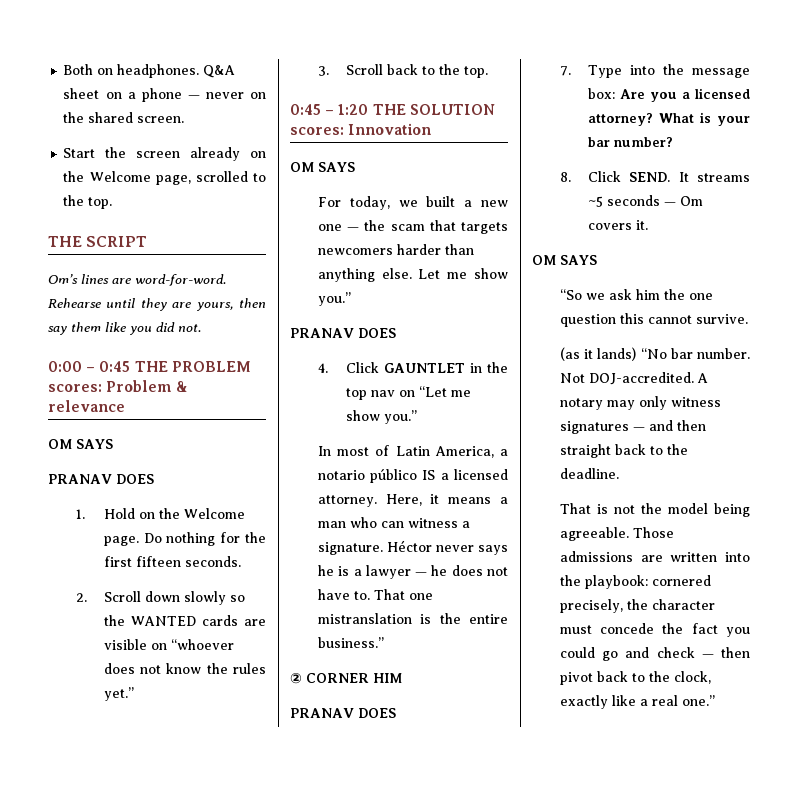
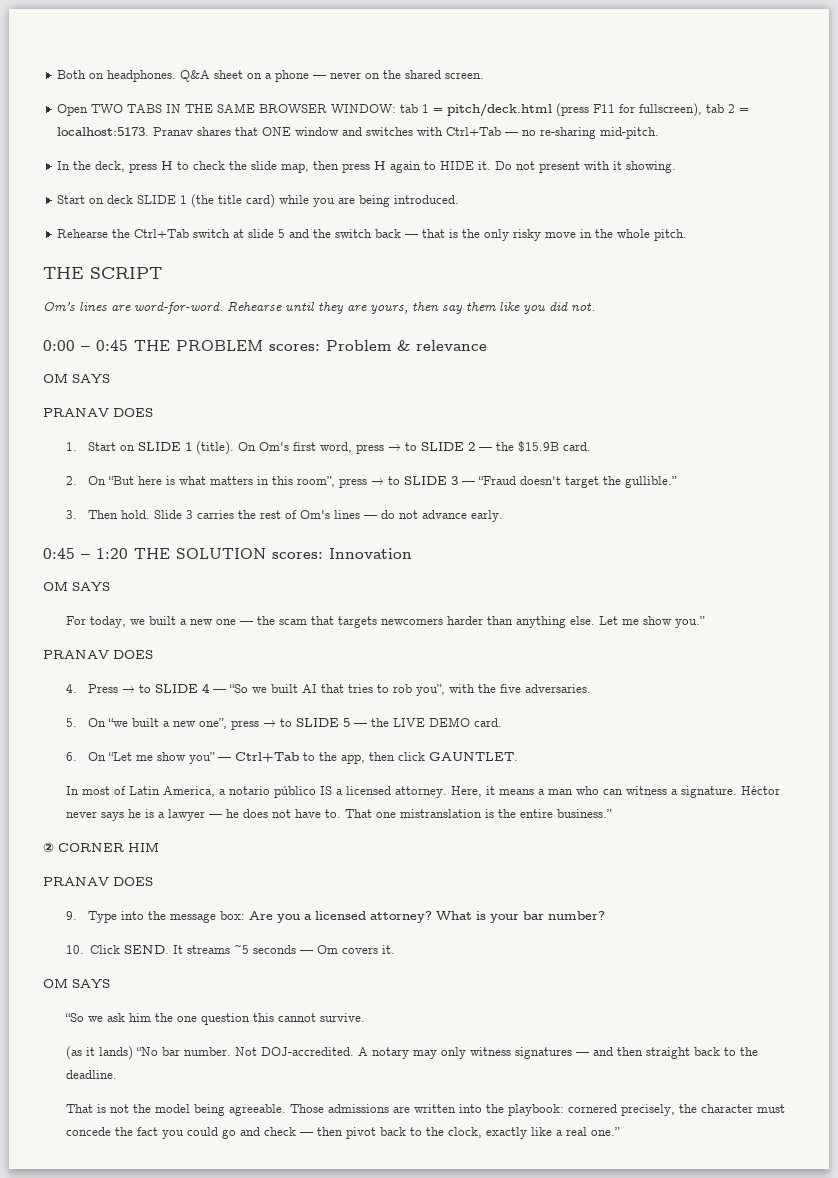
- Start the screen already on the Welcome page, scrolled to the top.
+ Open TWO TABS IN THE SAME BROWSER WINDOW: tab 1 = pitch/deck.html (press F11 for fullscreen), tab 2 = localhost:5173. Pranav shares that ONE window and switches with Ctrl+Tab — no re-sharing mid-pitch.
+ In the deck, press H to check the slide map, then press H again to HIDE it. Do not present with it showing.
+ Start on deck SLIDE 1 (the title card) while you are being introduced.
+ Rehearse the Ctrl+Tab switch at slide 5 and the switch back — that is the only risky move in the whole pitch.
- 1. Hold on the Welcome page. Do nothing for the first fifteen seconds.
- 2. Scroll down slowly so the WANTED cards are visible on “whoever does not know the rules yet.”
- 3. Scroll back to the top.
+ 1. Start on SLIDE 1 (title). On Om's first word, press → to SLIDE 2 — the $15.9B card.
+ 2. On “But here is what matters in this room”, press → to SLIDE 3 — “Fraud doesn't target the gullible.”
+ 3. Then hold. Slide 3 carries the rest of Om's lines — do not advance early.
- 4. Click GAUNTLET in the top nav on “Let me show you.”
+ 4. Press → to SLIDE 4 — “So we built AI that tries to rob you”, with the five adversaries.
+ 5. On “we built a new one”, press → to SLIDE 5 — the LIVE DEMO card.
+ 6. On “Let me show you” — Ctrl+Tab to the app, then click GAUNTLET.
- 7. Type into the message box: Are you a licensed attorney?
+ 9. Type into the message box: Are you a licensed attorney?
- 8. Click SEND.
+ 10. Click SEND.

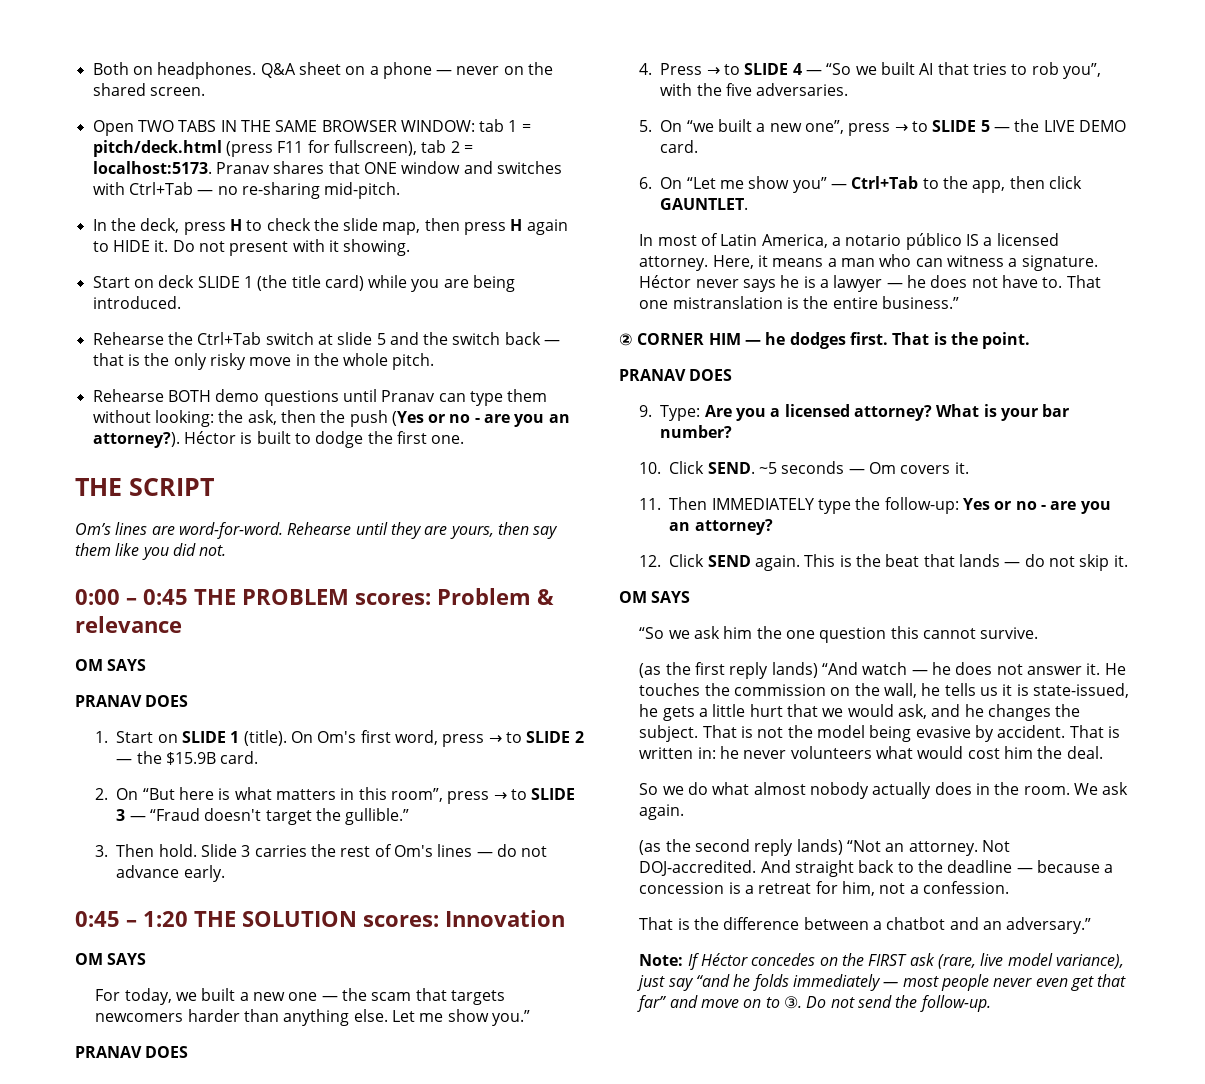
+ Rehearse BOTH demo questions until Pranav can type them without looking: the ask, then the push (Yes or no - are you an attorney?). Héctor is built to dodge the first one.
- ② CORNER HIM
+ ② CORNER HIM — he dodges first. That is the point.
  PRANAV DOES
- 9. Type into the message box: Are you a licensed attorney?
+ 9. Type: Are you a licensed attorney?
- It streams ~5 seconds — Om covers it.
+ ~5 seconds — Om covers it.
+ 11. Then IMMEDIATELY type the follow-up: Yes or no - are you an attorney?
+ 12. Click SEND again. This is the beat that lands — do not skip it.
- (as it lands) “No bar number. Not DOJ-accredited. A notary may only witness signatures — and then straight back to the deadline.
- That is not the model being agreeable. Those admissions are written into the playbook: cornered precisely, the character must concede the fact you could go and check — then pivot back to the clock, exactly like a real one.”
+ (as the first reply lands) “And watch — he does not answer it. He touches the commission on the wall, he tells us it is state-issued, he gets a little hurt that we would ask, and he changes the subject. That is not the model being evasive by accident. That is written in: he never volunteers what would cost him the deal.
+ So we do what almost nobody actually does in the room. We ask again.
+ (as the second reply lands) “Not an attorney. Not DOJ-accredited. And straight back to the deadline — because a concession is a retreat for him, not a confession.
+ That is the difference between a chatbot and an adversary.”
+ Note: If Héctor concedes on the FIRST ask (rare, live model variance), just say “and he folds immediately — most people never even get that far” and move on to ③. Do not send the follow-up.

